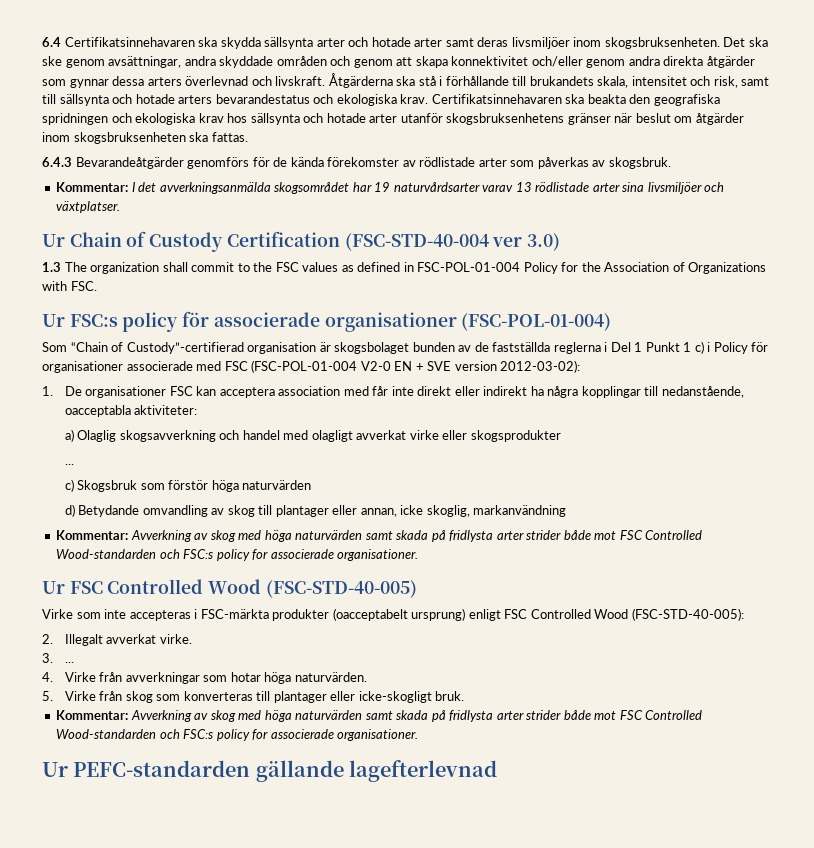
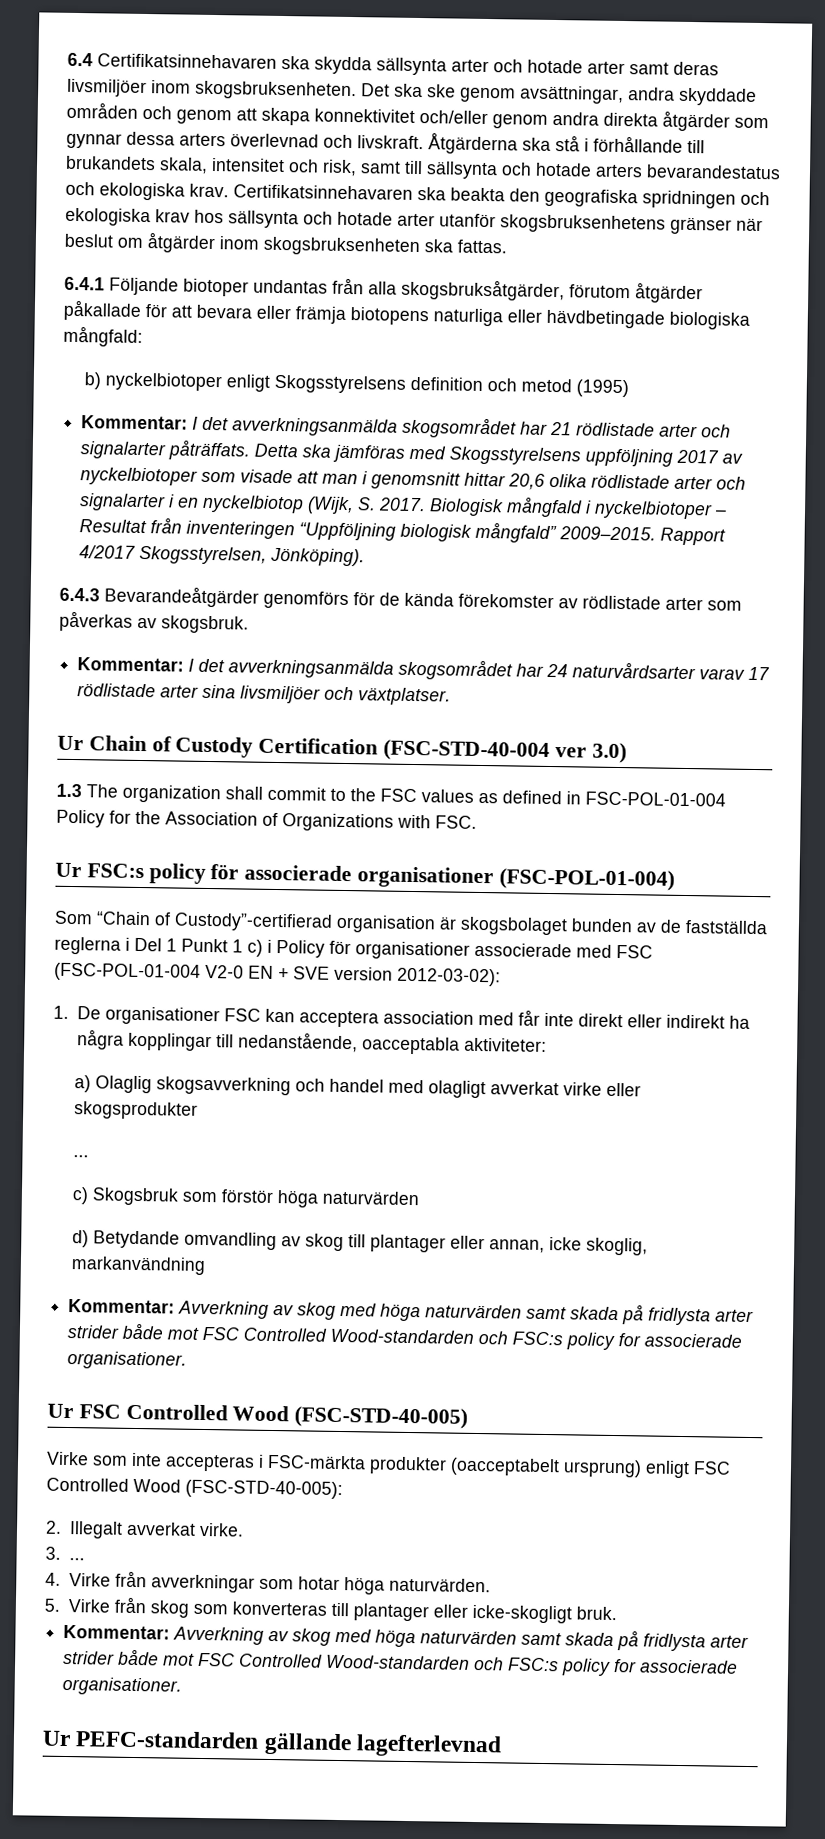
+ 6.4.1 Följande biotoper undantas från alla skogsbruksåtgärder, förutom åtgärder påkallade för att bevara eller främja biotopens naturliga eller hävdbetingade biologiska mångfald:
+ b) nyckelbiotoper enligt Skogsstyrelsens definition och metod (1995)
+ Kommentar: I det avverkningsanmälda skogsområdet har 21 rödlistade arter och signalarter påträffats. Detta ska jämföras med Skogsstyrelsens uppföljning 2017 av nyckelbiotoper som visade att man i genomsnitt hittar 20,6 olika rödlistade arter och signalarter i en nyckelbiotop (Wijk, S. 2017. Biologisk mångfald i nyckelbiotoper – Resultat från inventeringen “Uppföljning biologisk mångfald” 2009–2015. Rapport 4/2017 Skogsstyrelsen, Jönköping).
- Kommentar: I det avverkningsanmälda skogsområdet har 19 naturvårdsarter varav 13 rödlistade arter sina livsmiljöer och växtplatser.
+ Kommentar: I det avverkningsanmälda skogsområdet har 24 naturvårdsarter varav 17 rödlistade arter sina livsmiljöer och växtplatser.

